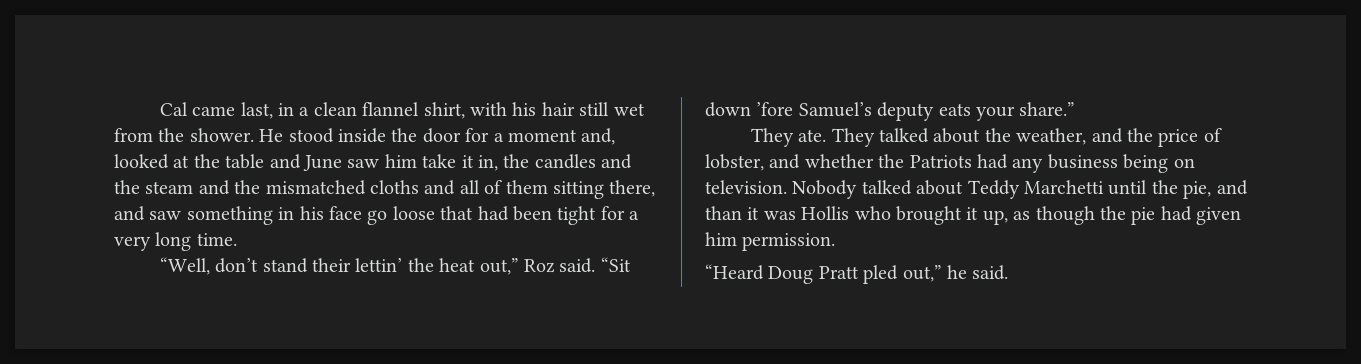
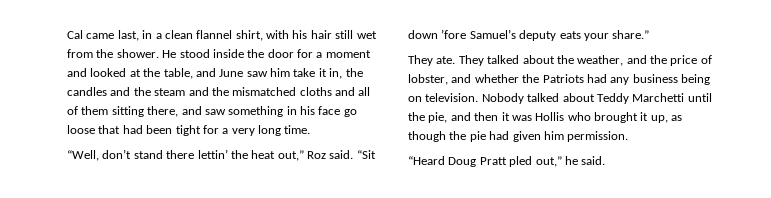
- He stood inside the door for a moment and, looked at the table and June saw him take it in, the candles and the steam and the mismatched cloths and all of them sitting there, and saw something in his face go loose that had been tight for a very long time.
+ He stood inside the door for a moment and looked at the table, and June saw him take it in, the candles and the steam and the mismatched cloths and all of them sitting there, and saw something in his face go loose that had been tight for a very long time.
- “Well, don’t stand their lettin’ the heat out,” Roz said.
+ “Well, don’t stand there lettin’ the heat out,” Roz said.
- Nobody talked about Teddy Marchetti until the pie, and than it was Hollis who brought it up, as though the pie had given him permission.
+ Nobody talked about Teddy Marchetti until the pie, and then it was Hollis who brought it up, as though the pie had given him permission.

